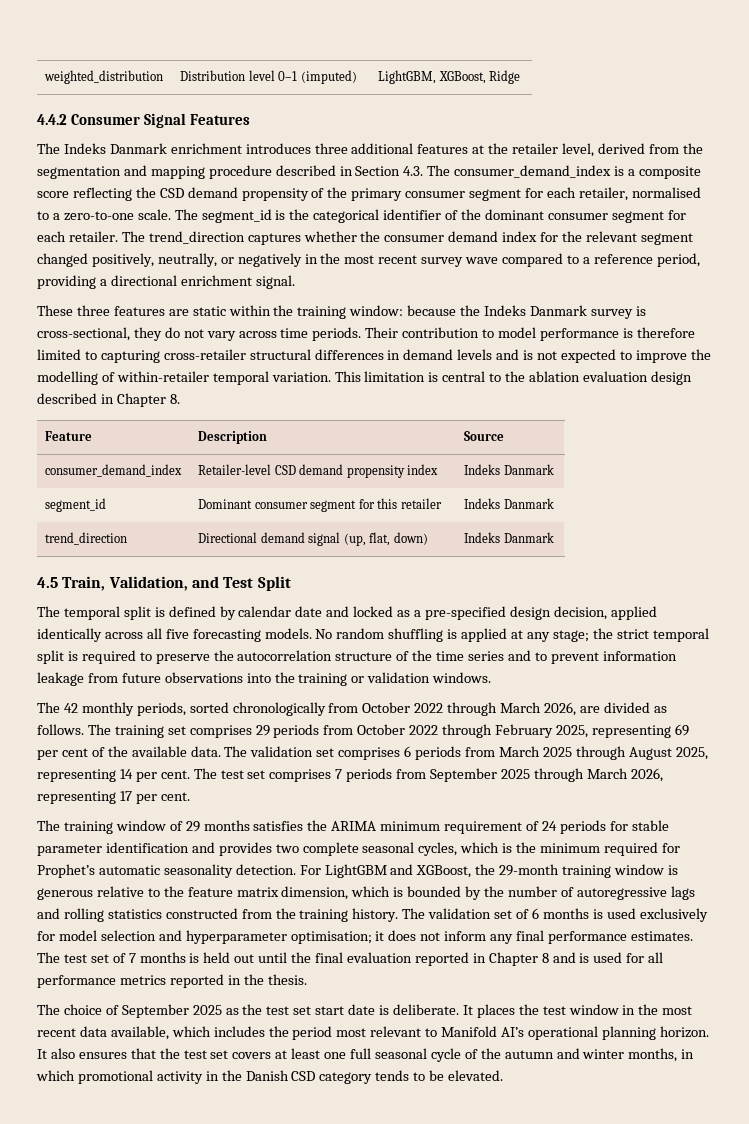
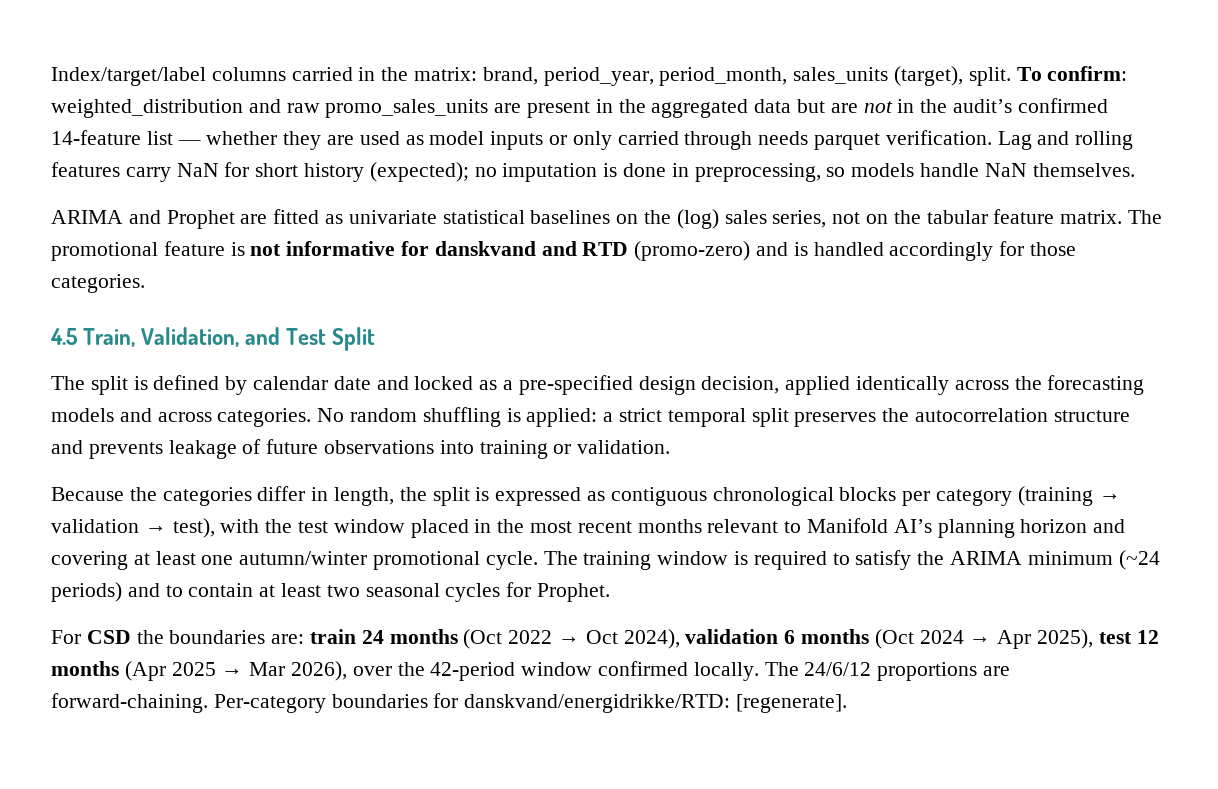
- weighted_distribution | Distribution level 0–1 (imputed) | LightGBM, XGBoost, Ridge
- 4.4.2 Consumer Signal Features
- The Indeks Danmark enrichment introduces three additional features at the retailer level, derived from the segmentation and mapping procedure described in Section 4.3. The consumer_demand_index is a composite score reflecting the CSD demand propensity of the primary consumer segment for each retailer, normalised to a zero-to-one scale. The segment_id is the categorical identifier of the dominant consumer segment for each retailer. The trend_direction captures whether the consumer demand index for the relevant segment changed positively, neutrally, or negatively in the most recent survey wave compared to a reference period, providing a directional enrichment signal.
- These three features are static within the training window: because the Indeks Danmark survey is cross-sectional, they do not vary across time periods. Their contribution to model performance is therefore limited to capturing cross-retailer structural differences in demand levels and is not expected to improve the modelling of within-retailer temporal variation. This limitation is central to the ablation evaluation design described in Chapter 8.
- Feature | Description | Source
- consumer_demand_index | Retailer-level CSD demand propensity index | Indeks Danmark
- segment_id | Dominant consumer segment for this retailer | Indeks Danmark
- trend_direction | Directional demand signal (up, flat, down) | Indeks Danmark
+ Index/target/label columns carried in the matrix: brand, period_year, period_month, sales_units (target), split. To confirm: weighted_distribution and raw promo_sales_units are present in the aggregated data but are not in the audit’s confirmed 14-feature list — whether they are used as model inputs or only carried through needs parquet verification. Lag and rolling features carry NaN for short history (expected); no imputation is done in preprocessing, so models handle NaN themselves.
+ ARIMA and Prophet are fitted as univariate statistical baselines on the (log) sales series, not on the tabular feature matrix. The promotional feature is not informative for danskvand and RTD (promo-zero) and is handled accordingly for those categories.
- The temporal split is defined by calendar date and locked as a pre-specified design decision, applied identically across all five forecasting models. No random shuffling is applied at any stage; the strict temporal split is required to preserve the autocorrelation structure of the time series and to prevent information leakage from future observations into the training or validation windows.
- The 42 monthly periods, sorted chronologically from October 2022 through March 2026, are divided as follows. The training set comprises 29 periods from October 2022 through February 2025, representing 69 per cent of the available data. The validation set comprises 6 periods from March 2025 through August 2025, representing 14 per cent. The test set comprises 7 periods from September 2025 through March 2026, representing 17 per cent.
- The training window of 29 months satisfies the ARIMA minimum requirement of 24 periods for stable parameter identification and provides two complete seasonal cycles, which is the minimum required for Prophet’s automatic seasonality detection. For LightGBM and XGBoost, the 29-month training window is generous relative to the feature matrix dimension, which is bounded by the number of autoregressive lags and rolling statistics constructed from the training history. The validation set of 6 months is used exclusively for model selection and hyperparameter optimisation; it does not inform any final performance estimates. The test set of 7 months is held out until the final evaluation reported in Chapter 8 and is used for all performance metrics reported in the thesis.
- The choice of September 2025 as the test set start date is deliberate. It places the test window in the most recent data available, which includes the period most relevant to Manifold AI’s operational planning horizon. It also ensures that the test set covers at least one full seasonal cycle of the autumn and winter months, in which promotional activity in the Danish CSD category tends to be elevated.
+ The split is defined by calendar date and locked as a pre-specified design decision, applied identically across the forecasting models and across categories. No random shuffling is applied: a strict temporal split preserves the autocorrelation structure and prevents leakage of future observations into training or validation.
+ Because the categories differ in length, the split is expressed as contiguous chronological blocks per category (training → validation → test), with the test window placed in the most recent months relevant to Manifold AI’s planning horizon and covering at least one autumn/winter promotional cycle. The training window is required to satisfy the ARIMA minimum (~24 periods) and to contain at least two seasonal cycles for Prophet.
+ For CSD the boundaries are: train 24 months (Oct 2022 → Oct 2024), validation 6 months (Oct 2024 → Apr 2025), test 12 months (Apr 2025 → Mar 2026), over the 42-period window confirmed locally. The 24/6/12 proportions are forward-chaining. Per-category boundaries for danskvand/energidrikke/RTD: [regenerate].

